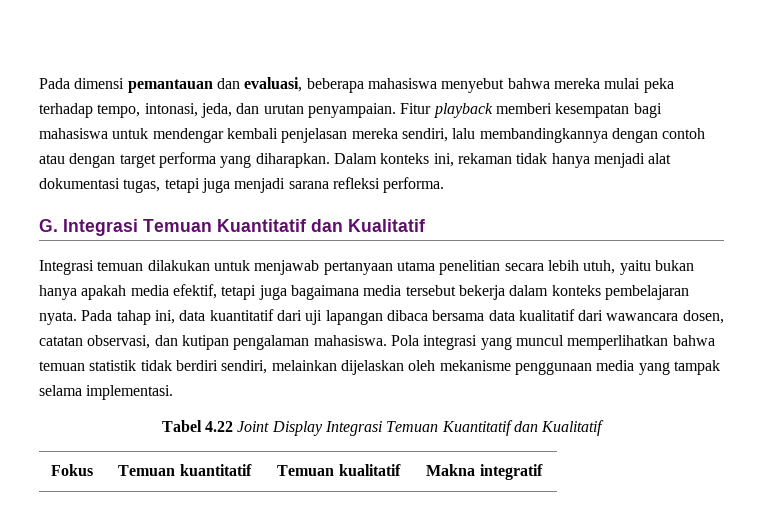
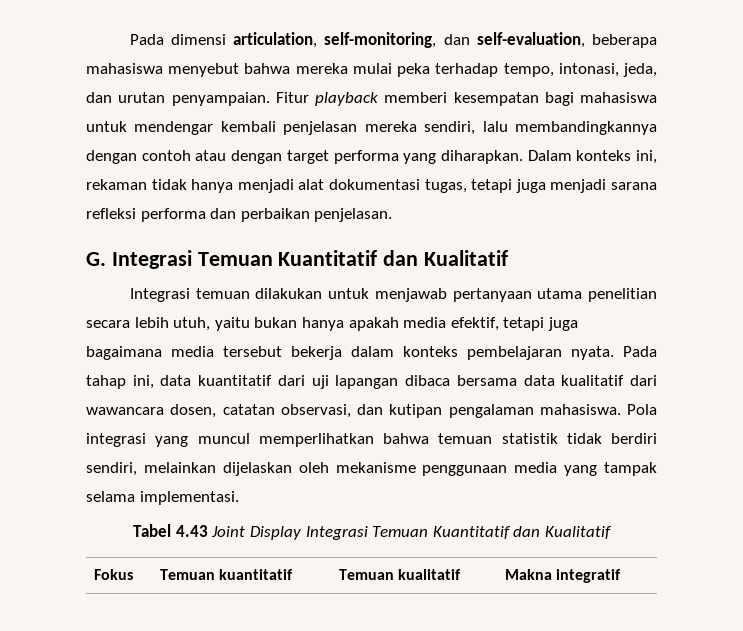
- Pada dimensi pemantauan dan evaluasi, beberapa mahasiswa menyebut bahwa mereka mulai peka terhadap tempo, intonasi, jeda, dan urutan penyampaian.
+ Pada dimensi articulation, self-monitoring, dan self-evaluation, beberapa mahasiswa menyebut bahwa mereka mulai peka terhadap tempo, intonasi, jeda, dan urutan penyampaian.
- Dalam konteks ini, rekaman tidak hanya menjadi alat dokumentasi tugas, tetapi juga menjadi sarana refleksi performa.
+ Dalam konteks ini, rekaman tidak hanya menjadi alat dokumentasi tugas, tetapi juga menjadi sarana refleksi performa dan perbaikan penjelasan.
- Tabel 4.22 Joint Display Integrasi Temuan Kuantitatif dan Kualitatif
+ Tabel 4.43 Joint Display Integrasi Temuan Kuantitatif dan Kualitatif

